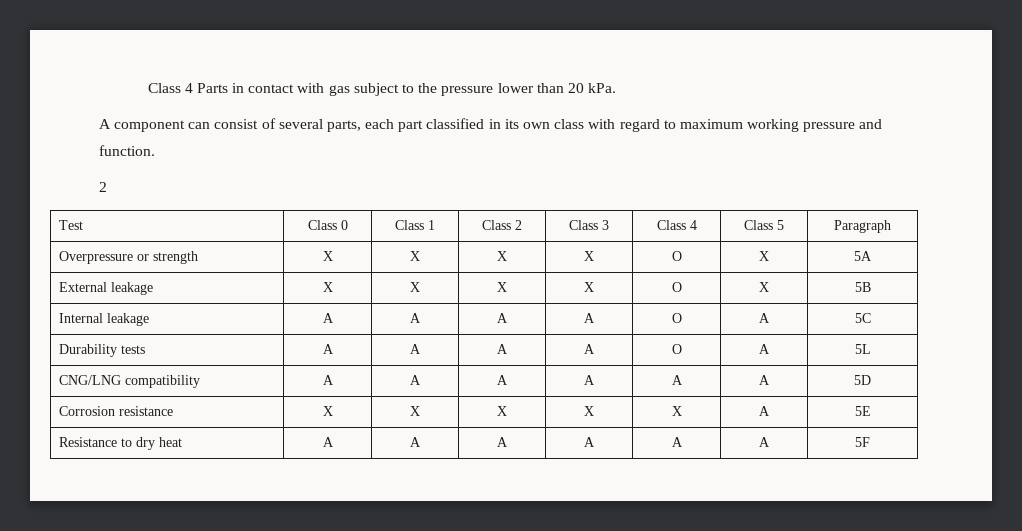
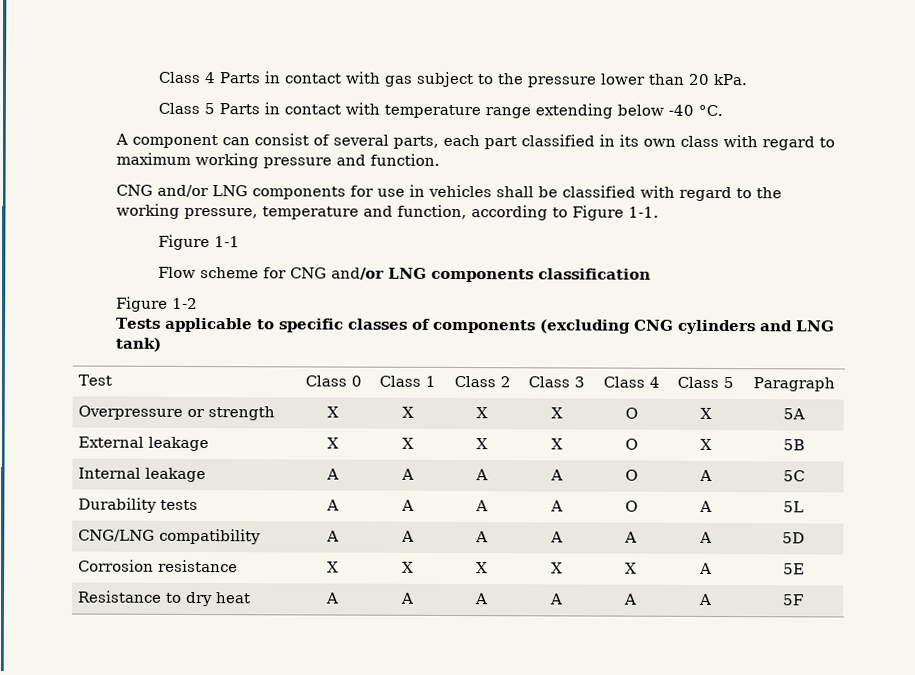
+ Class 5 Parts in contact with temperature range extending below -40 °C.
  A component can consist of several parts, each part classified in its own class with regard to maximum working pressure and function.
- 2
+ CNG and/or LNG components for use in vehicles shall be classified with regard to the working pressure, temperature and function, according to Figure 1-1.
+ Figure 1-1
+ Flow scheme for CNG and/or LNG components classification
+ Figure 1-2
+ Tests applicable to specific classes of components (excluding CNG cylinders and LNG tank)

